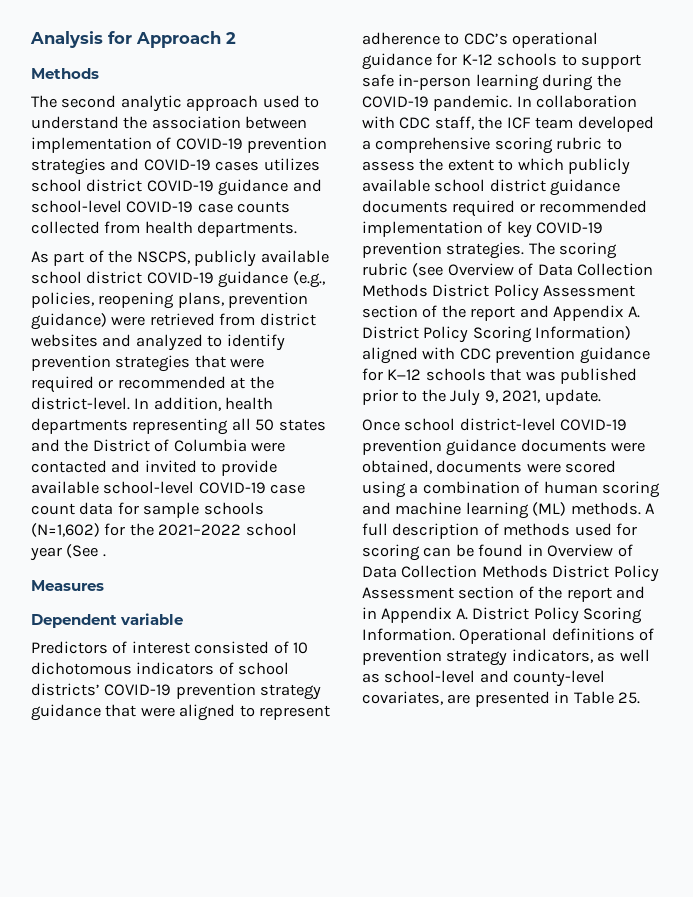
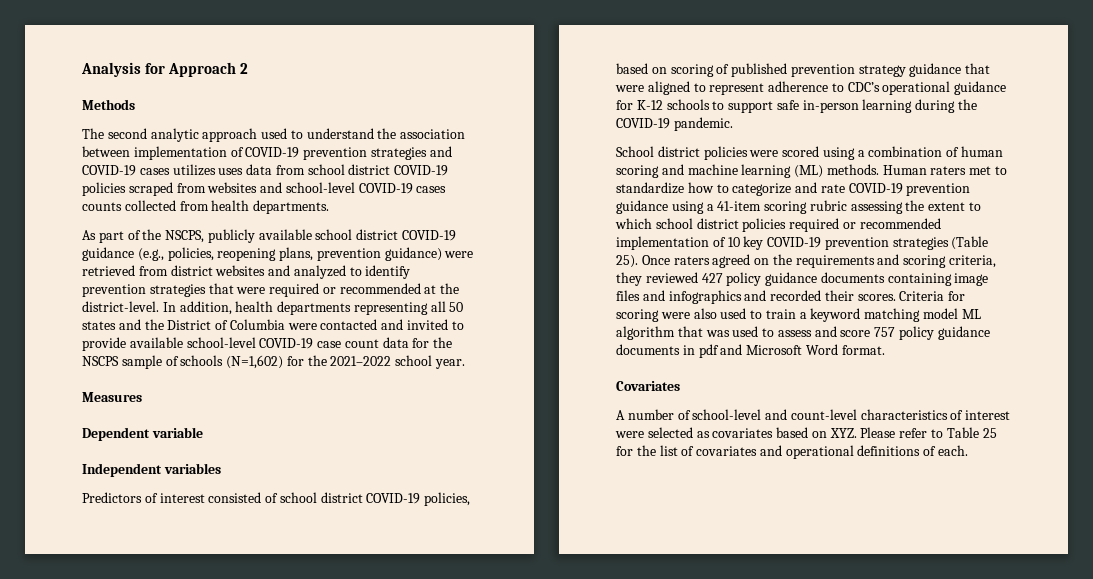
- The second analytic approach used to understand the association between implementation of COVID-19 prevention strategies and COVID-19 cases utilizes school district COVID-19 guidance and school-level COVID-19 case counts collected from health departments.
+ The second analytic approach used to understand the association between implementation of COVID-19 prevention strategies and COVID-19 cases utilizes uses data from school district COVID-19 policies scraped from websites and school-level COVID-19 cases counts collected from health departments.
- In addition, health departments representing all 50 states and the District of Columbia were contacted and invited to provide available school-level COVID-19 case count data for sample schools (N=1,602) for the 2021–2022 school year (See .
+ In addition, health departments representing all 50 states and the District of Columbia were contacted and invited to provide available school-level COVID-19 case count data for the NSCPS sample of schools (N=1,602) for the 2021–2022 school year.
+ Independent variables
- Predictors of interest consisted of 10 dichotomous indicators of school districts’ COVID-19 prevention strategy guidance that were aligned to represent adherence to CDC’s operational guidance for K-12 schools to support safe in-person learning during the COVID-19 pandemic. In collaboration with CDC staff, the ICF team developed a comprehensive scoring rubric to assess the extent to which publicly available school district guidance documents required or recommended implementation of key COVID-19 prevention strategies. The scoring rubric (see Overview of Data Collection Methods District Policy Assessment section of the report and Appendix A. District Policy Scoring Information) aligned with CDC prevention guidance for K−12 schools that was published prior to the July 9, 2021, update.
- Once school district-level COVID-19 prevention guidance documents were obtained, documents were scored using a combination of human scoring and machine learning (ML) methods.
+ Predictors of interest consisted of school district COVID-19 policies, based on scoring of published prevention strategy guidance that were aligned to represent adherence to CDC’s operational guidance for K-12 schools to support safe in-person learning during the COVID-19 pandemic.
+ School district policies were scored using a combination of human scoring and machine learning (ML) methods.
- A full description of methods used for scoring can be found in Overview of Data Collection Methods District Policy Assessment section of the report and in Appendix A. District Policy Scoring Information. Operational definitions of prevention strategy indicators, as well as school-level and county-level covariates, are presented in Table 25.
+ Human raters met to standardize how to categorize and rate COVID-19 prevention guidance using a 41-item scoring rubric assessing the extent to which school district policies required or recommended implementation of 10 key COVID-19 prevention strategies (Table 25). Once raters agreed on the requirements and scoring criteria, they reviewed 427 policy guidance documents containing image files and infographics and recorded their scores. Criteria for scoring were also used to train a keyword matching model ML algorithm that was used to assess and score 757 policy guidance documents in pdf and Microsoft Word format.
+ Covariates
+ A number of school-level and count-level characteristics of interest were selected as covariates based on XYZ. Please refer to Table 25 for the list of covariates and operational definitions of each.

